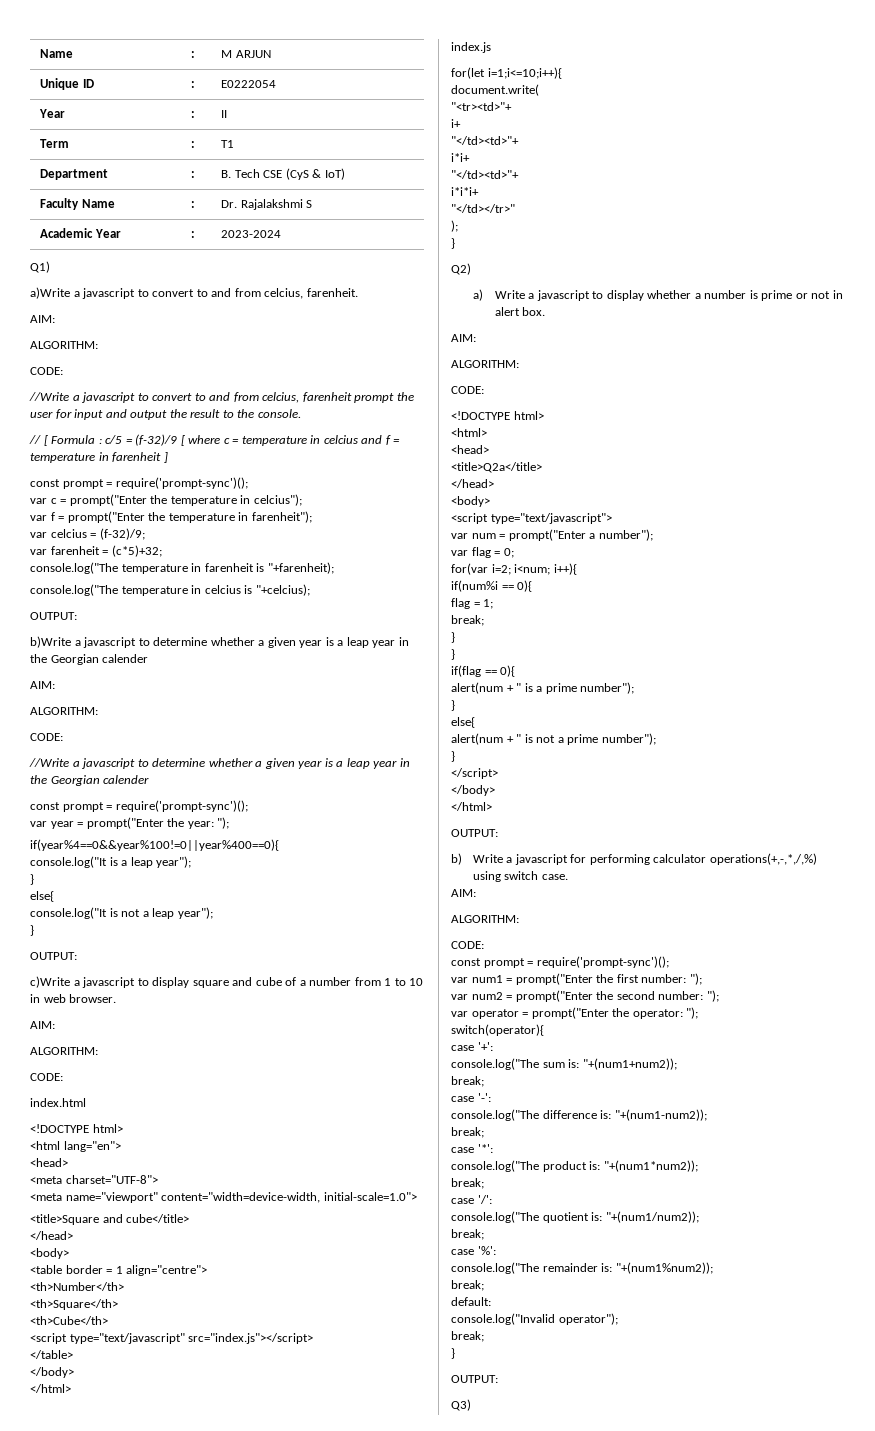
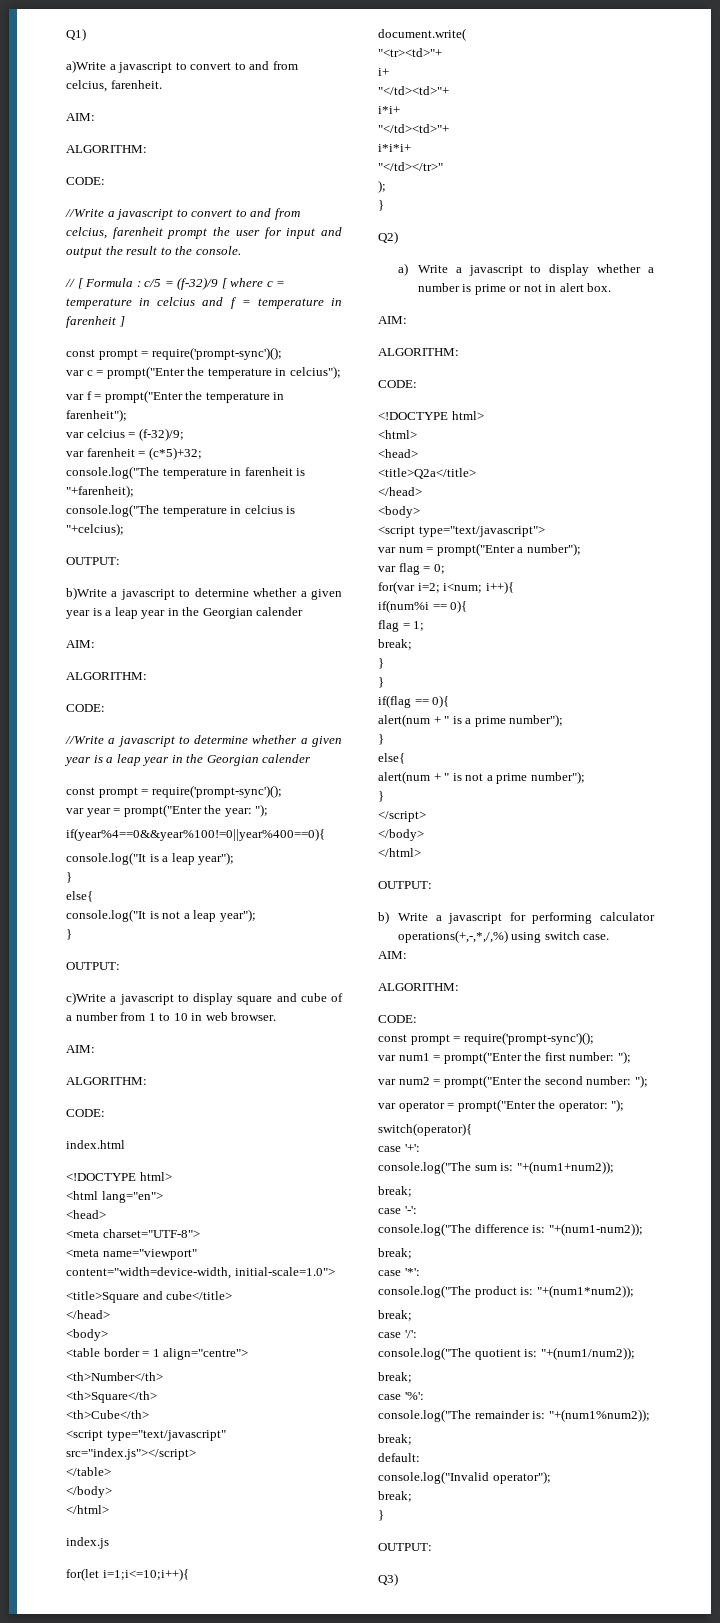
- Name | : | M ARJUN
- Unique ID | : | E0222054
- Year | : | II
- Term | : | T1
- Department | : | B. Tech CSE (CyS & IoT)
- Faculty Name | : | Dr. Rajalakshmi S
- Academic Year | : | 2023-2024

